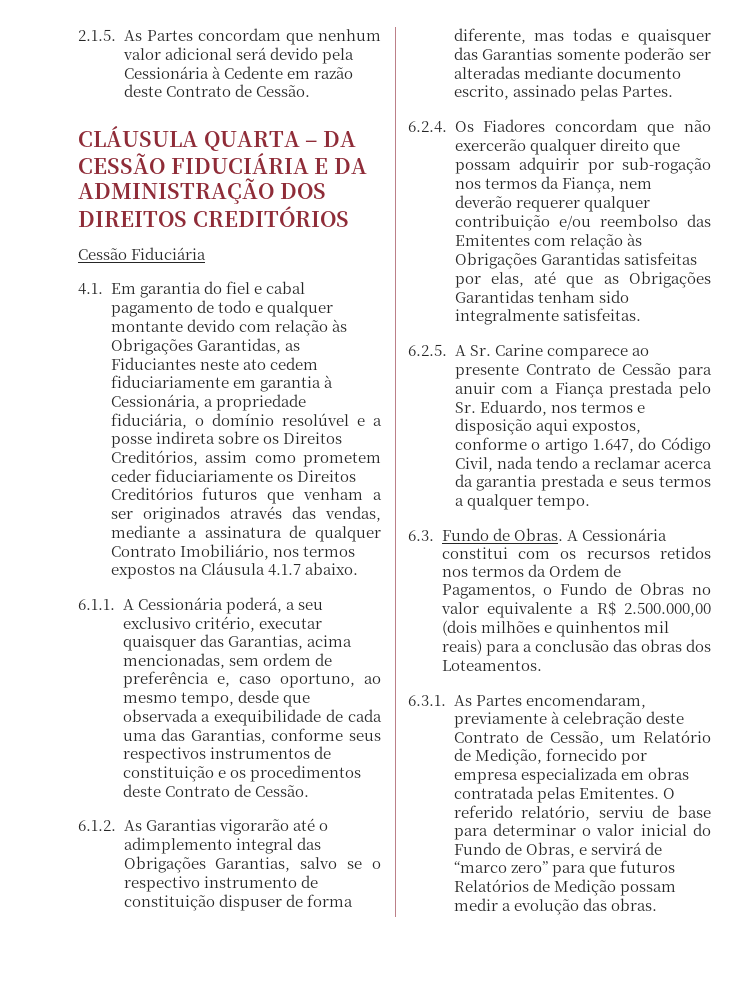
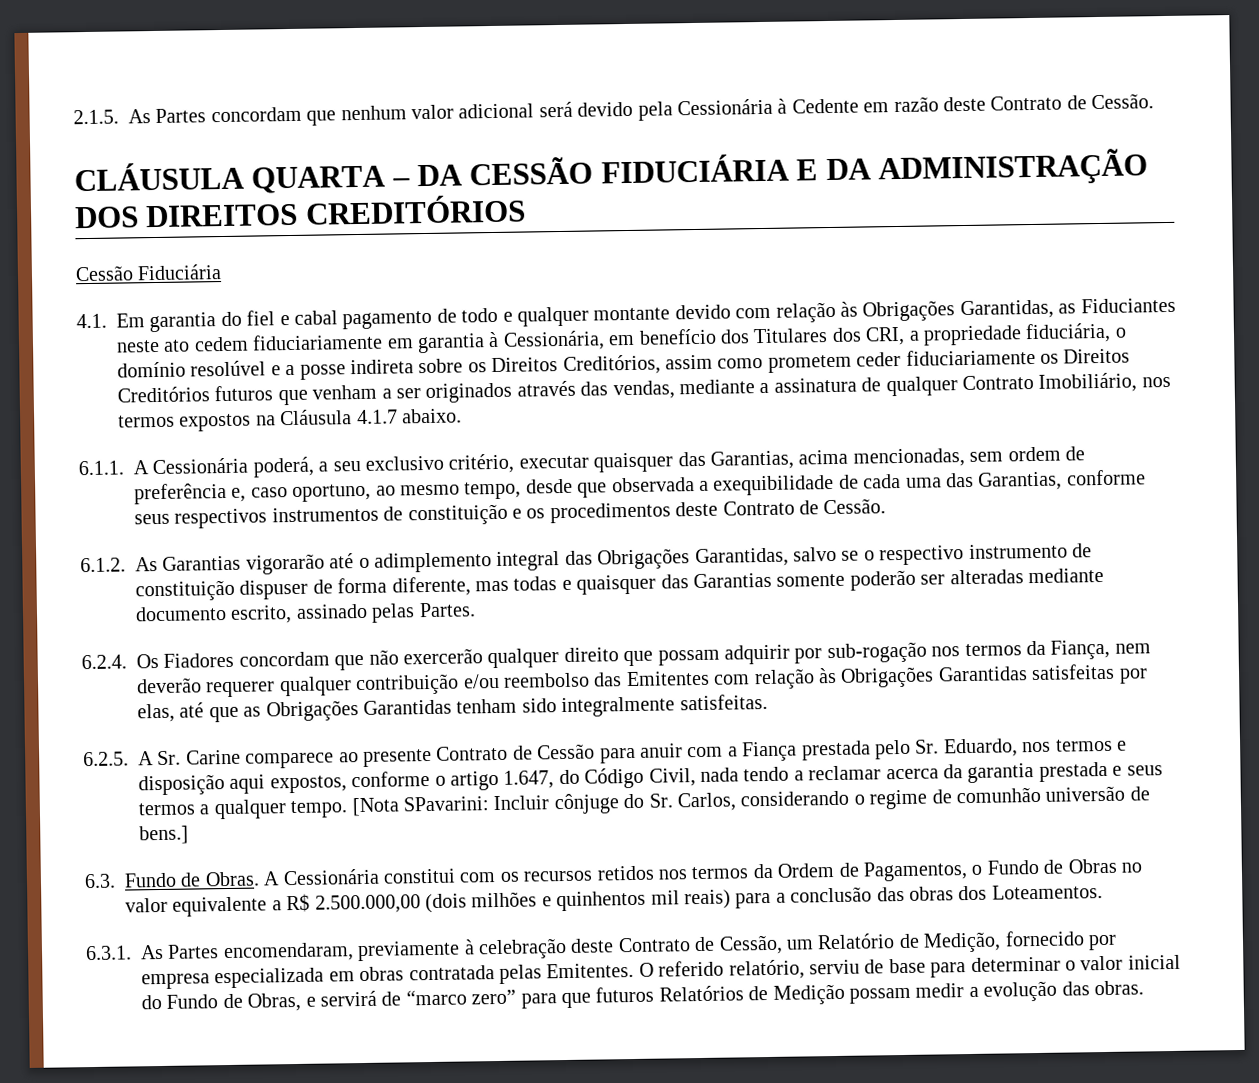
- 4.1. Em garantia do fiel e cabal pagamento de todo e qualquer montante devido com relação às Obrigações Garantidas, as Fiduciantes neste ato cedem fiduciariamente em garantia à Cessionária, a propriedade fiduciária, o domínio resolúvel e a posse indireta sobre os Direitos Creditórios, assim como prometem ceder fiduciariamente os Direitos Creditórios futuros que venham a ser originados através das vendas, mediante a assinatura de qualquer Contrato Imobiliário, nos termos expostos na Cláusula 4.1.7 abaixo.
+ 4.1. Em garantia do fiel e cabal pagamento de todo e qualquer montante devido com relação às Obrigações Garantidas, as Fiduciantes neste ato cedem fiduciariamente em garantia à Cessionária, em benefício dos Titulares dos CRI, a propriedade fiduciária, o domínio resolúvel e a posse indireta sobre os Direitos Creditórios, assim como prometem ceder fiduciariamente os Direitos Creditórios futuros que venham a ser originados através das vendas, mediante a assinatura de qualquer Contrato Imobiliário, nos termos expostos na Cláusula 4.1.7 abaixo.
- 6.1.2. As Garantias vigorarão até o adimplemento integral das Obrigações Garantias, salvo se o respectivo instrumento de constituição dispuser de forma diferente, mas todas e quaisquer das Garantias somente poderão ser alteradas mediante documento escrito, assinado pelas Partes.
+ 6.1.2. As Garantias vigorarão até o adimplemento integral das Obrigações Garantidas, salvo se o respectivo instrumento de constituição dispuser de forma diferente, mas todas e quaisquer das Garantias somente poderão ser alteradas mediante documento escrito, assinado pelas Partes.
+ [Nota SPavarini: Incluir cônjuge do Sr. Carlos, considerando o regime de comunhão universão de bens.]

